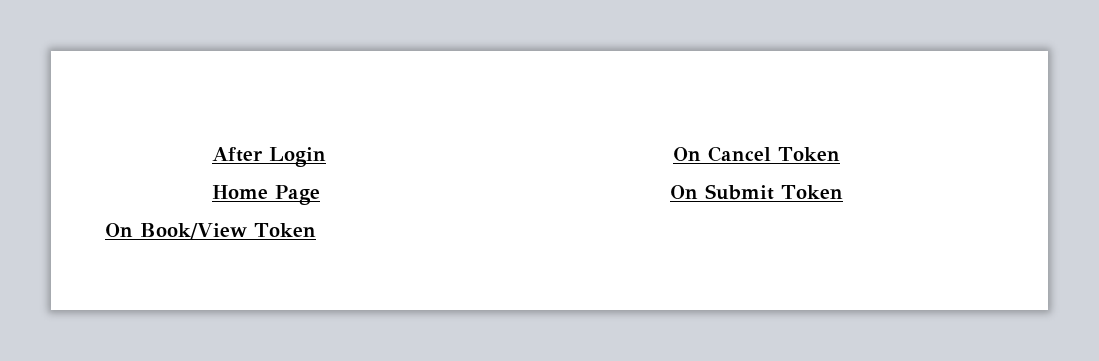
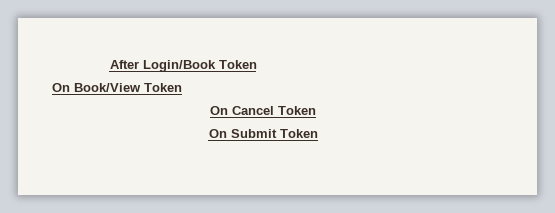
- After Login
- Home Page
+ After Login/Book Token

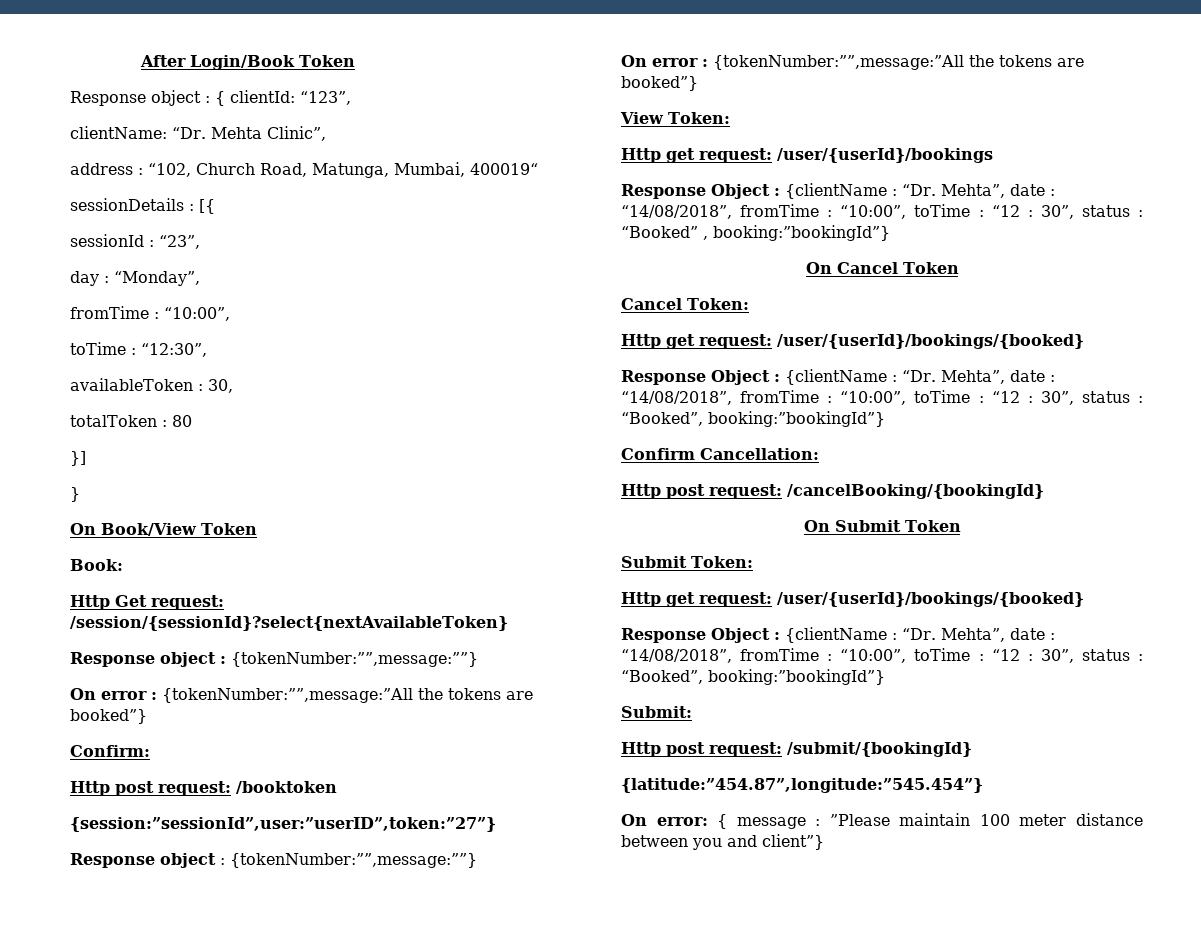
+ Response object : { clientId: “123”,
+ clientName: “Dr. Mehta Clinic”,
+ address : “102, Church Road, Matunga, Mumbai, 400019“
+ sessionDetails : [{
+ sessionId : “23”,
+ day : “Monday”,
+ fromTime : “10:00”,
+ toTime : “12:30”,
+ availableToken : 30,
+ totalToken : 80
+ }]
+ }
  On Book/View Token
+ Book:
+ Http Get request: /session/{sessionId}?select{nextAvailableToken}
+ Response object : {tokenNumber:””,message:””}
+ On error : {tokenNumber:””,message:”All the tokens are booked”}
+ Confirm:
+ Http post request: /booktoken
+ {session:”sessionId”,user:”userID”,token:”27”}
+ Response object : {tokenNumber:””,message:””}
+ On error : {tokenNumber:””,message:”All the tokens are booked”}
+ View Token:
+ Http get request: /user/{userId}/bookings
+ Response Object : {clientName : “Dr. Mehta”, date : “14/08/2018”, fromTime : “10:00”, toTime : “12 : 30”, status : “Booked” , booking:”bookingId”}
  On Cancel Token
+ Cancel Token:
+ Http get request: /user/{userId}/bookings/{booked}
+ Response Object : {clientName : “Dr. Mehta”, date : “14/08/2018”, fromTime : “10:00”, toTime : “12 : 30”, status : “Booked”, booking:”bookingId”}
+ Confirm Cancellation:
+ Http post request: /cancelBooking/{bookingId}
  On Submit Token
+ Submit Token:
+ Http get request: /user/{userId}/bookings/{booked}
+ Response Object : {clientName : “Dr. Mehta”, date : “14/08/2018”, fromTime : “10:00”, toTime : “12 : 30”, status : “Booked”, booking:”bookingId”}
+ Submit:
+ Http post request: /submit/{bookingId}
+ {latitude:”454.87”,longitude:”545.454”}
+ On error: { message : ”Please maintain 100 meter distance between you and client”}

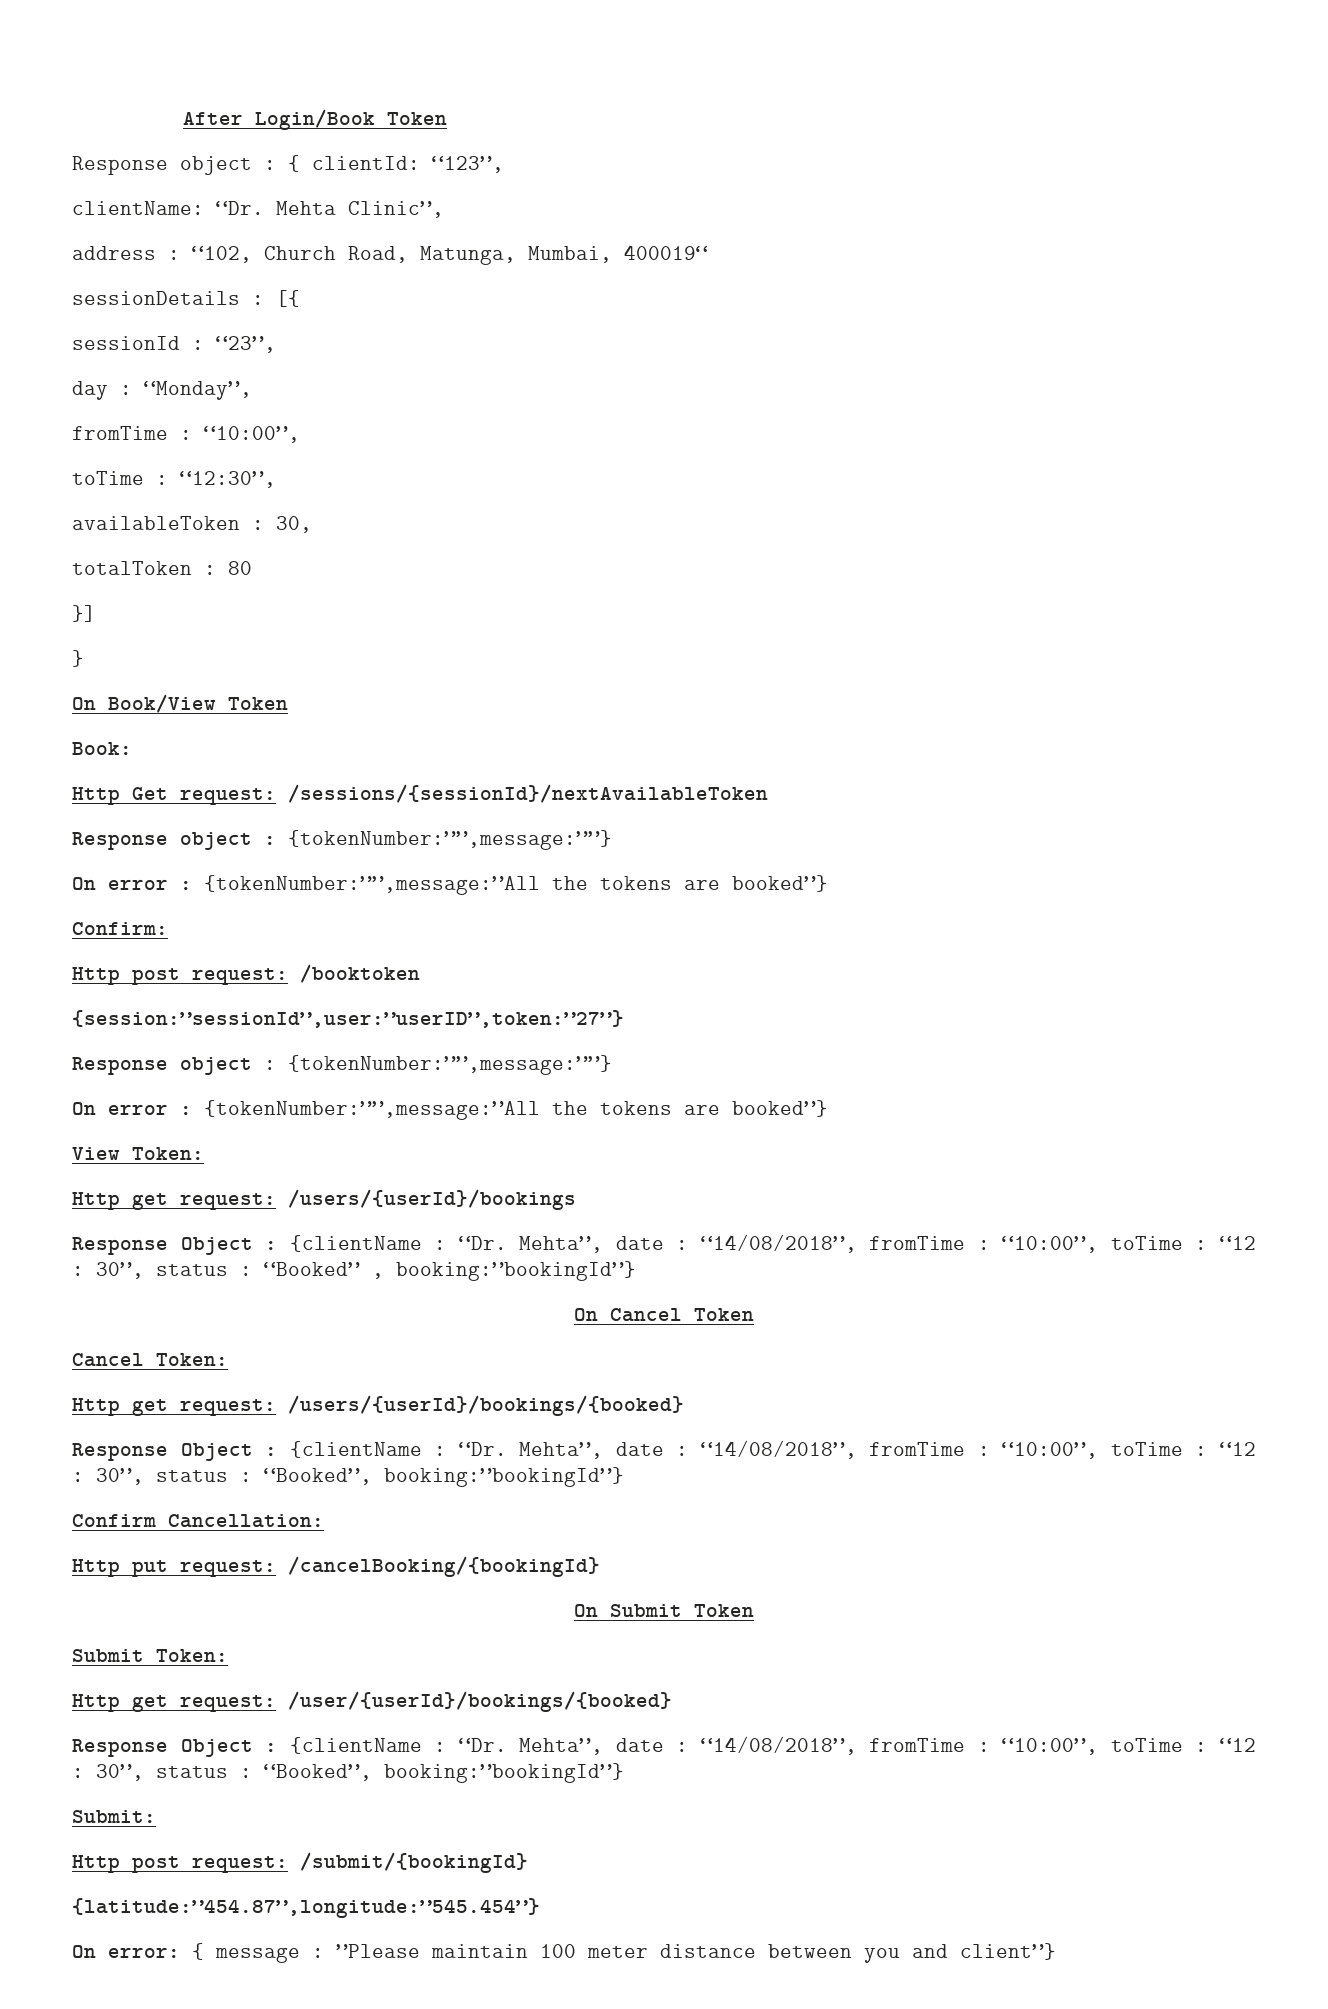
- Http Get request: /session/{sessionId}?select{nextAvailableToken}
+ Http Get request: /sessions/{sessionId}/nextAvailableToken
- Http get request: /user/{userId}/bookings
+ Http get request: /users/{userId}/bookings
  Cancel Token:
- Http get request: /user/{userId}/bookings/{booked}
+ Http get request: /users/{userId}/bookings/{booked}
- Http post request: /cancelBooking/{bookingId}
+ Http put request: /cancelBooking/{bookingId}

